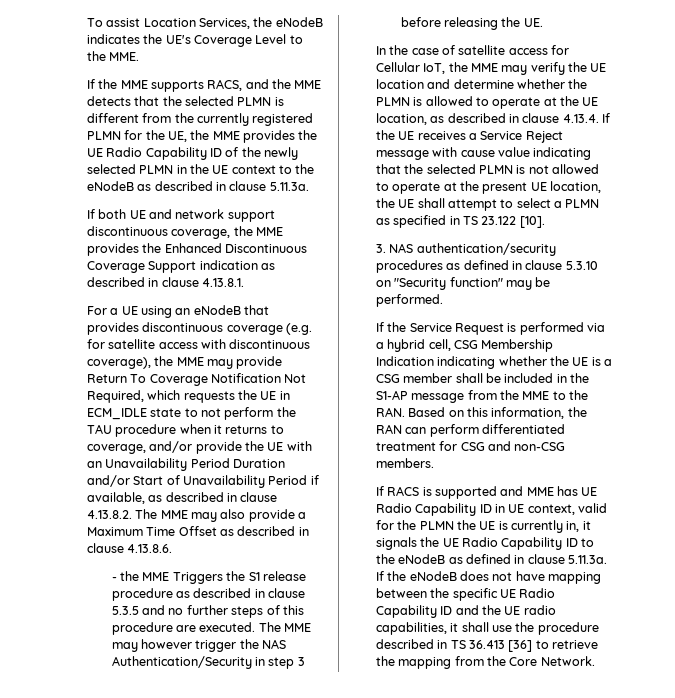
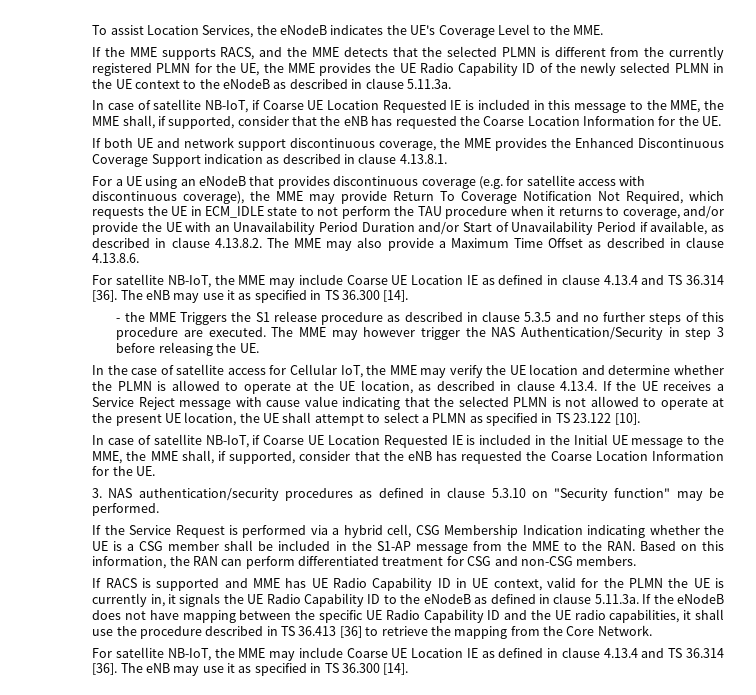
+ In case of satellite NB-IoT, if Coarse UE Location Requested IE is included in this message to the MME, the MME shall, if supported, consider that the eNB has requested the Coarse Location Information for the UE.
  For a UE using an eNodeB that provides discontinuous coverage (e.g. for satellite access with discontinuous coverage), the MME may provide Return To Coverage Notification Not Required, which requests the UE in ECM_IDLE state to not perform the TAU procedure when it returns to coverage, and/or provide the UE with an Unavailability Period Duration and/or Start of Unavailability Period if available, as described in clause 4.13.8.2. The MME may also provide a Maximum Time Offset as described in clause 4.13.8.6.
+ For satellite NB-IoT, the MME may include Coarse UE Location IE as defined in clause 4.13.4 and TS 36.314 [36]. The eNB may use it as specified in TS 36.300 [14].
+ In case of satellite NB-IoT, if Coarse UE Location Requested IE is included in the Initial UE message to the MME, the MME shall, if supported, consider that the eNB has requested the Coarse Location Information for the UE.
  If RACS is supported and MME has UE Radio Capability ID in UE context, valid for the PLMN the UE is currently in, it signals the UE Radio Capability ID to the eNodeB as defined in clause 5.11.3a. If the eNodeB does not have mapping between the specific UE Radio Capability ID and the UE radio capabilities, it shall use the procedure described in TS 36.413 [36] to retrieve the mapping from the Core Network.
+ For satellite NB-IoT, the MME may include Coarse UE Location IE as defined in clause 4.13.4 and TS 36.314 [36]. The eNB may use it as specified in TS 36.300 [14].

